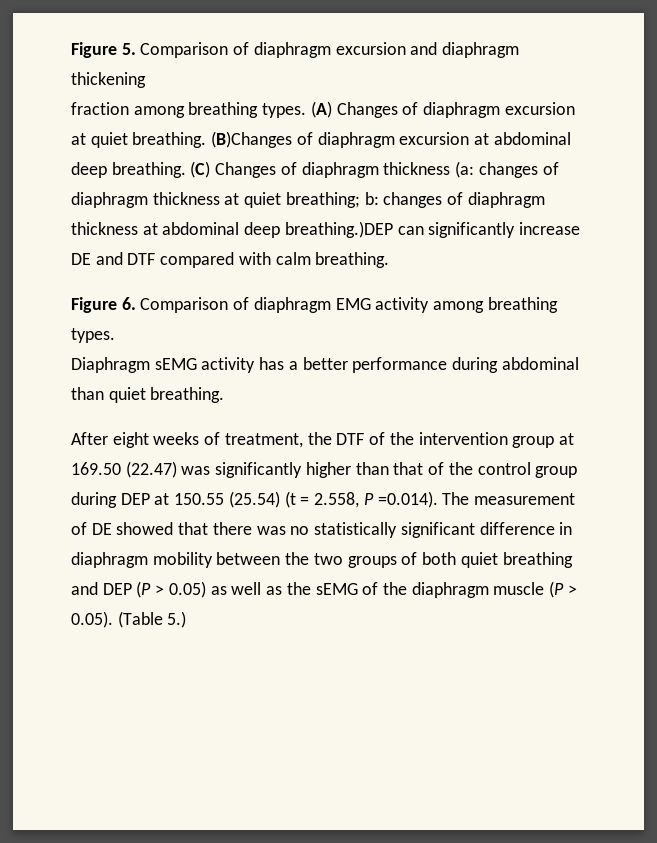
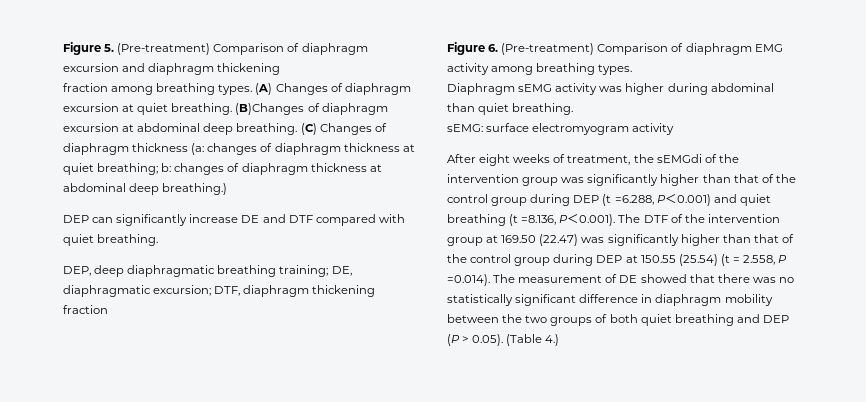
- Figure 5. Comparison of diaphragm excursion and diaphragm thickening
+ Figure 5. (Pre-treatment) Comparison of diaphragm excursion and diaphragm thickening
- (C) Changes of diaphragm thickness (a: changes of diaphragm thickness at quiet breathing; b: changes of diaphragm thickness at abdominal deep breathing.)DEP can significantly increase DE and DTF compared with calm breathing.
+ (C) Changes of diaphragm thickness (a: changes of diaphragm thickness at quiet breathing; b: changes of diaphragm thickness at abdominal deep breathing.)
+ DEP can significantly increase DE and DTF compared with quiet breathing.
+ DEP, deep diaphragmatic breathing training; DE, diaphragmatic excursion; DTF, diaphragm thickening fraction
- Figure 6. Comparison of diaphragm EMG activity among breathing types.
+ Figure 6. (Pre-treatment) Comparison of diaphragm EMG activity among breathing types.
- Diaphragm sEMG activity has a better performance during abdominal than quiet breathing.
+ Diaphragm sEMG activity was higher during abdominal than quiet breathing.
+ sEMG: surface electromyogram activity
- After eight weeks of treatment, the DTF of the intervention group at 169.50 (22.47) was significantly higher than that of the control group during DEP at 150.55 (25.54) (t = 2.558, P =0.014). The measurement of DE showed that there was no statistically significant difference in diaphragm mobility between the two groups of both quiet breathing and DEP (P > 0.05) as well as the sEMG of the diaphragm muscle (P > 0.05). (Table 5.)
+ After eight weeks of treatment, the sEMGdi of the intervention group was significantly higher than that of the control group during DEP (t =6.288, P＜0.001) and quiet breathing (t =8.136, P＜0.001). The DTF of the intervention group at 169.50 (22.47) was significantly higher than that of the control group during DEP at 150.55 (25.54) (t = 2.558, P =0.014). The measurement of DE showed that there was no statistically significant difference in diaphragm mobility between the two groups of both quiet breathing and DEP (P > 0.05). (Table 4.)

